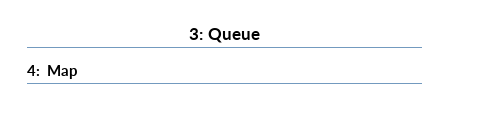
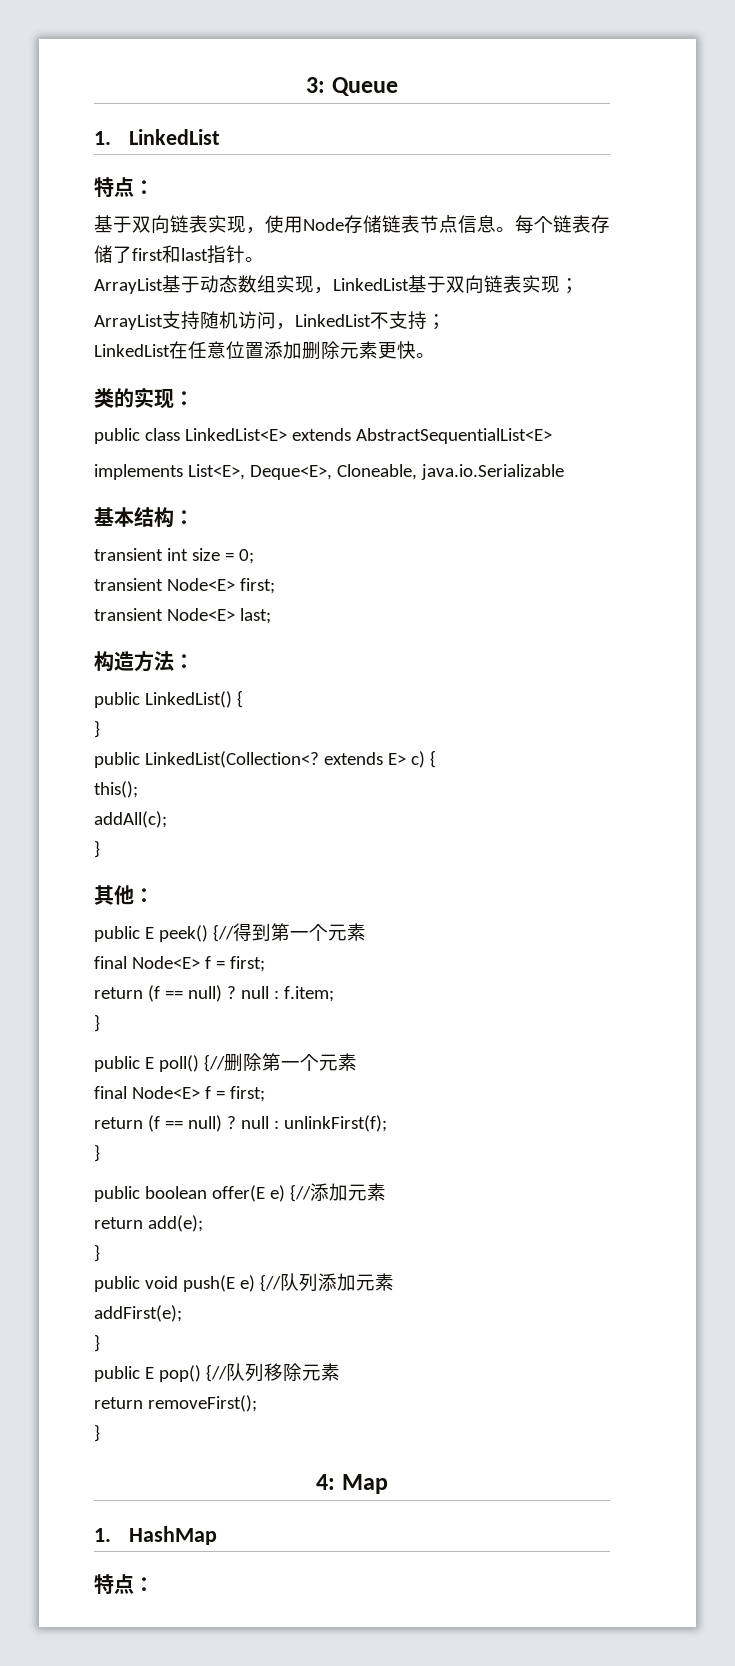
+ 1. LinkedList
+ 特点：
+ 基于双向链表实现，使用Node存储链表节点信息。每个链表存储了first和last指针。
+ ArrayList基于动态数组实现，LinkedList基于双向链表实现；
+ ArrayList支持随机访问，LinkedList不支持；
+ LinkedList在任意位置添加删除元素更快。
+ 类的实现：
+ public class LinkedList<E> extends AbstractSequentialList<E>
+ implements List<E>, Deque<E>, Cloneable, java.io.Serializable
+ 基本结构：
+ transient int size = 0;
+ transient Node<E> first;
+ transient Node<E> last;
+ 构造方法：
+ public LinkedList() {
+ }
+ public LinkedList(Collection<? extends E> c) {
+ this();
+ addAll(c);
+ }
+ 其他：
+ public E peek() {//得到第一个元素
+ final Node<E> f = first;
+ return (f == null) ? null : f.item;
+ }
+ public E poll() {//删除第一个元素
+ final Node<E> f = first;
+ return (f == null) ? null : unlinkFirst(f);
+ }
+ public boolean offer(E e) {//添加元素
+ return add(e);
+ }
+ public void push(E e) {//队列添加元素
+ addFirst(e);
+ }
+ public E pop() {//队列移除元素
+ return removeFirst();
+ }
  4: Map
+ 1. HashMap
+ 特点：

